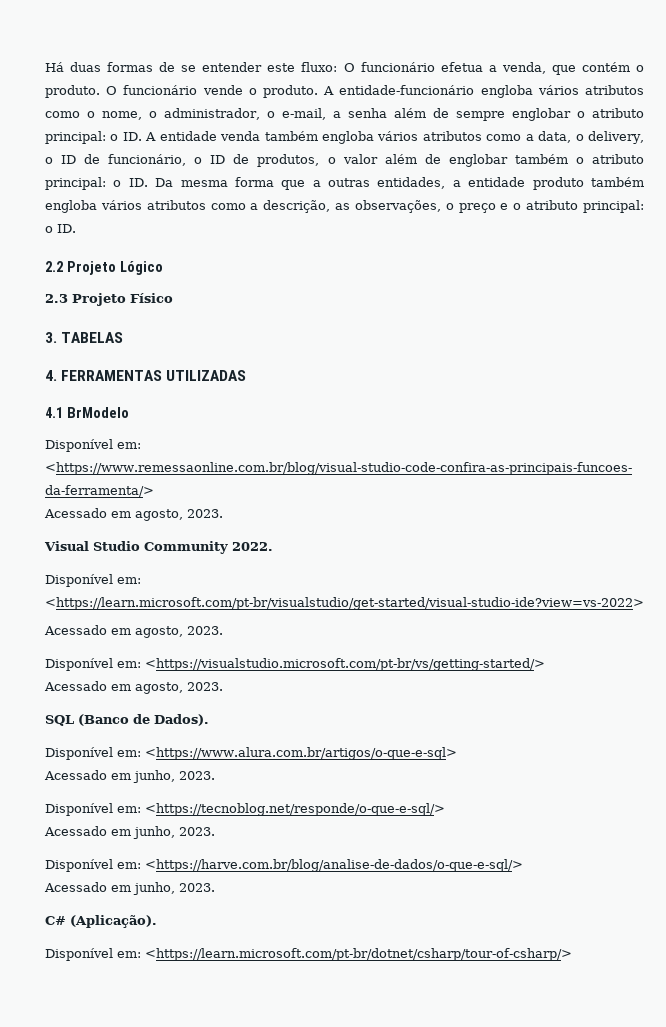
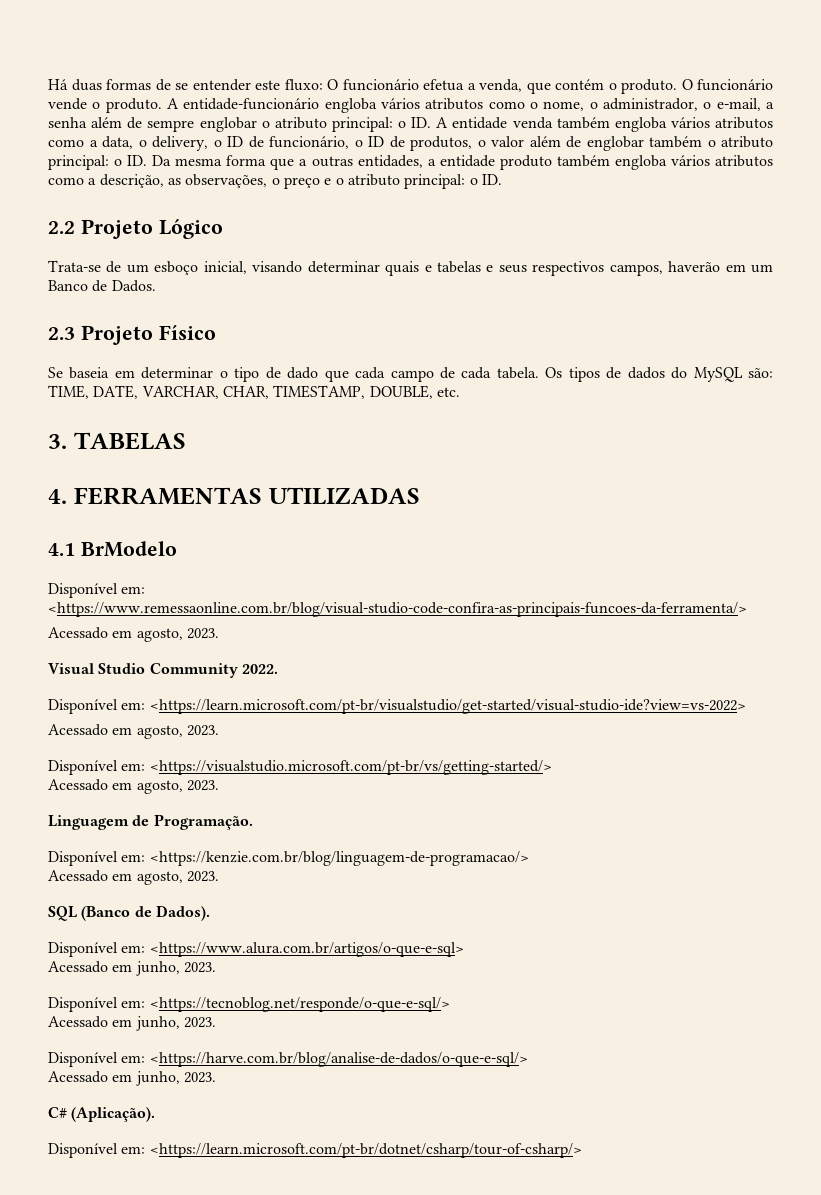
+ Trata-se de um esboço inicial, visando determinar quais e tabelas e seus respectivos campos, haverão em um Banco de Dados.
  2.3 Projeto Físico
+ Se baseia em determinar o tipo de dado que cada campo de cada tabela. Os tipos de dados do MySQL são: TIME, DATE, VARCHAR, CHAR, TIMESTAMP, DOUBLE, etc.
+ Linguagem de Programação.
+ Disponível em: <https://kenzie.com.br/blog/linguagem-de-programacao/>
+ Acessado em agosto, 2023.

